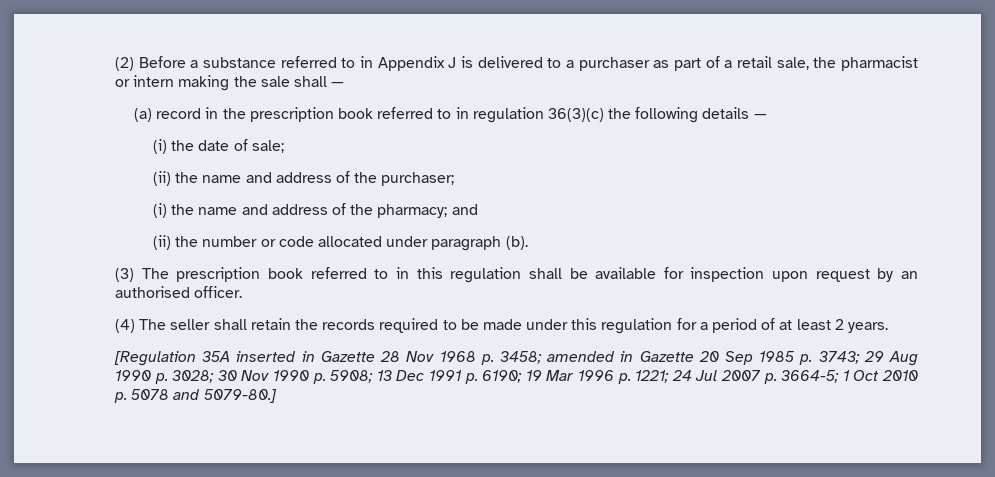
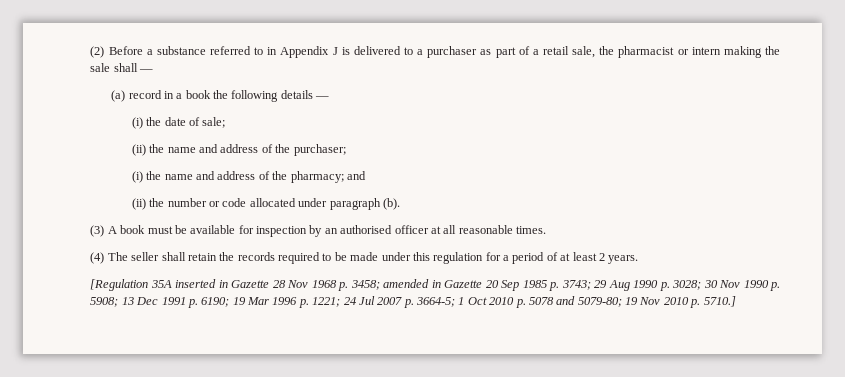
- (a) record in the prescription book referred to in regulation 36(3)(c) the following details —
+ (a) record in a book the following details —
- (3) The prescription book referred to in this regulation shall be available for inspection upon request by an authorised officer.
+ (3) A book must be available for inspection by an authorised officer at all reasonable times.
- [Regulation 35A inserted in Gazette 28 Nov 1968 p. 3458; amended in Gazette 20 Sep 1985 p. 3743; 29 Aug 1990 p. 3028; 30 Nov 1990 p. 5908; 13 Dec 1991 p. 6190; 19 Mar 1996 p. 1221; 24 Jul 2007 p. 3664-5; 1 Oct 2010 p. 5078 and 5079-80.]
+ [Regulation 35A inserted in Gazette 28 Nov 1968 p. 3458; amended in Gazette 20 Sep 1985 p. 3743; 29 Aug 1990 p. 3028; 30 Nov 1990 p. 5908; 13 Dec 1991 p. 6190; 19 Mar 1996 p. 1221; 24 Jul 2007 p. 3664-5; 1 Oct 2010 p. 5078 and 5079-80; 19 Nov 2010 p. 5710.]

